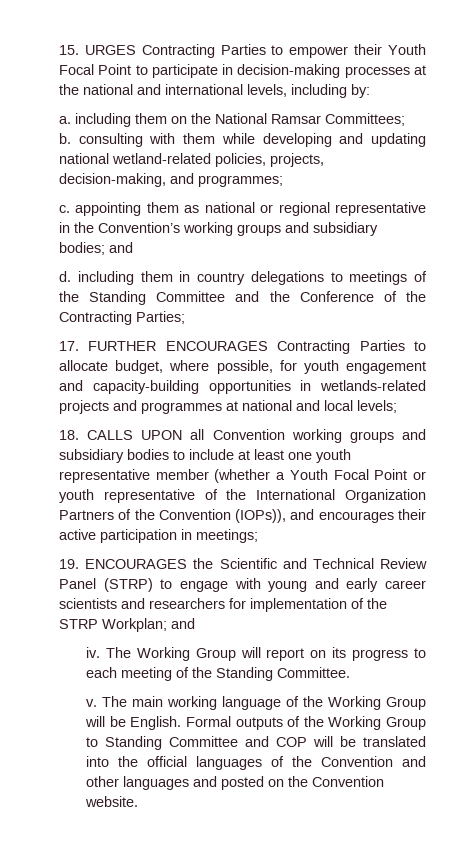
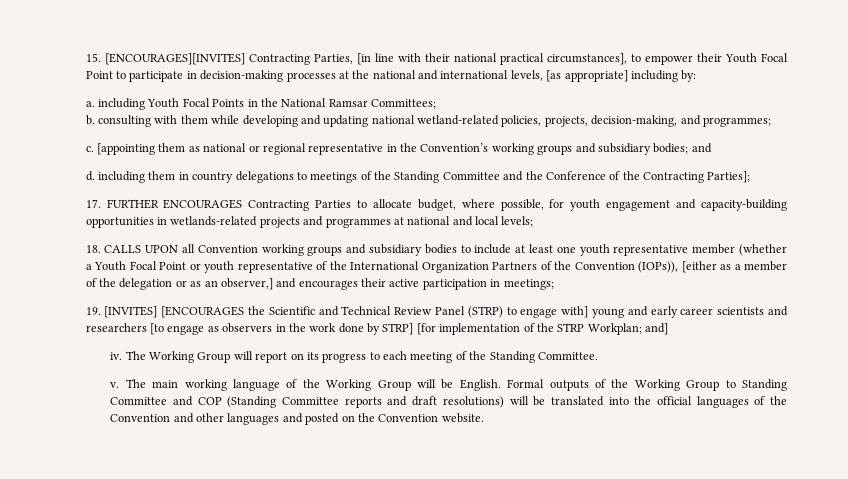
- 15. URGES Contracting Parties to empower their Youth Focal Point to participate in decision-making processes at the national and international levels, including by:
+ 15. [ENCOURAGES][INVITES] Contracting Parties, [in line with their national practical circumstances], to empower their Youth Focal Point to participate in decision-making processes at the national and international levels, [as appropriate] including by:
- a. including them on the National Ramsar Committees;
+ a. including Youth Focal Points in the National Ramsar Committees;
- c. appointing them as national or regional representative in the Convention’s working groups and subsidiary bodies; and
+ c. [appointing them as national or regional representative in the Convention’s working groups and subsidiary bodies; and
- d. including them in country delegations to meetings of the Standing Committee and the Conference of the Contracting Parties;
+ d. including them in country delegations to meetings of the Standing Committee and the Conference of the Contracting Parties];
- 18. CALLS UPON all Convention working groups and subsidiary bodies to include at least one youth representative member (whether a Youth Focal Point or youth representative of the International Organization Partners of the Convention (IOPs)), and encourages their active participation in meetings;
+ 18. CALLS UPON all Convention working groups and subsidiary bodies to include at least one youth representative member (whether a Youth Focal Point or youth representative of the International Organization Partners of the Convention (IOPs)), [either as a member of the delegation or as an observer,] and encourages their active participation in meetings;
- 19. ENCOURAGES the Scientific and Technical Review Panel (STRP) to engage with young and early career scientists and researchers for implementation of the STRP Workplan; and
+ 19. [INVITES] [ENCOURAGES the Scientific and Technical Review Panel (STRP) to engage with] young and early career scientists and researchers [to engage as observers in the work done by STRP] [for implementation of the STRP Workplan; and]
- Formal outputs of the Working Group to Standing Committee and COP will be translated into the official languages of the Convention and other languages and posted on the Convention website.
+ Formal outputs of the Working Group to Standing Committee and COP (Standing Committee reports and draft resolutions) will be translated into the official languages of the Convention and other languages and posted on the Convention website.

